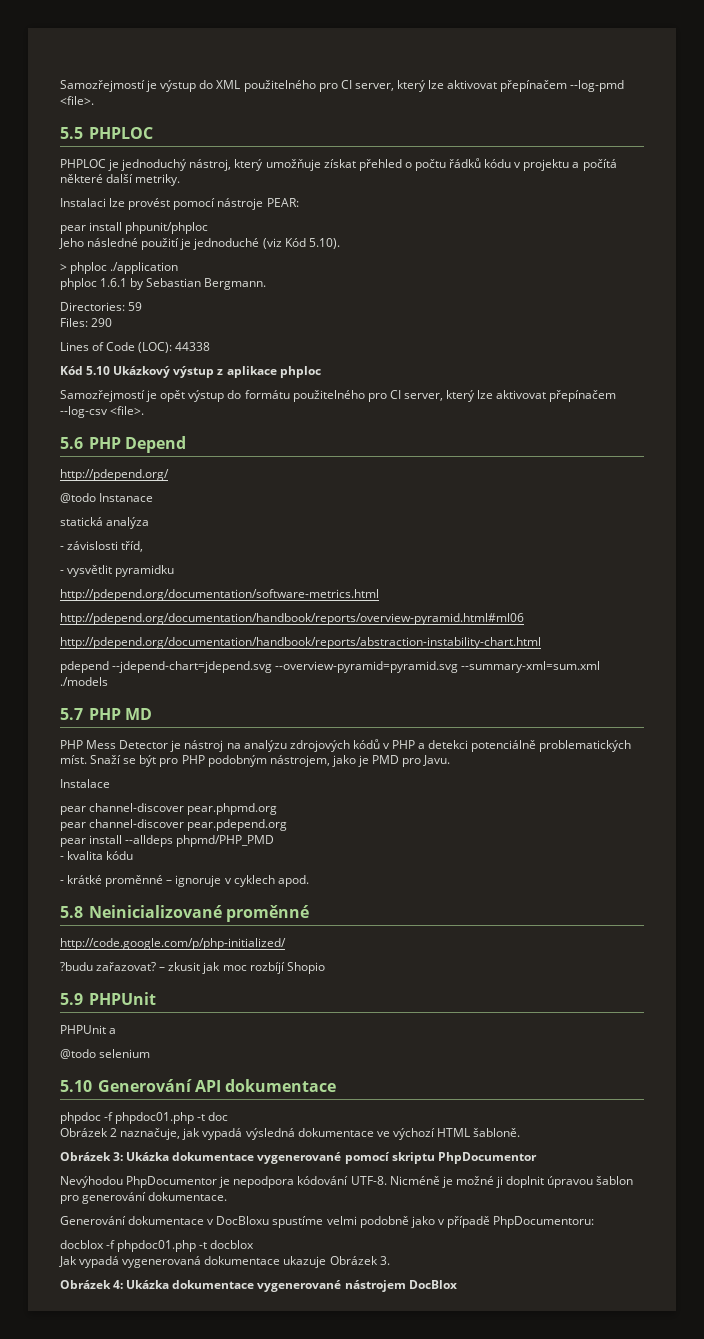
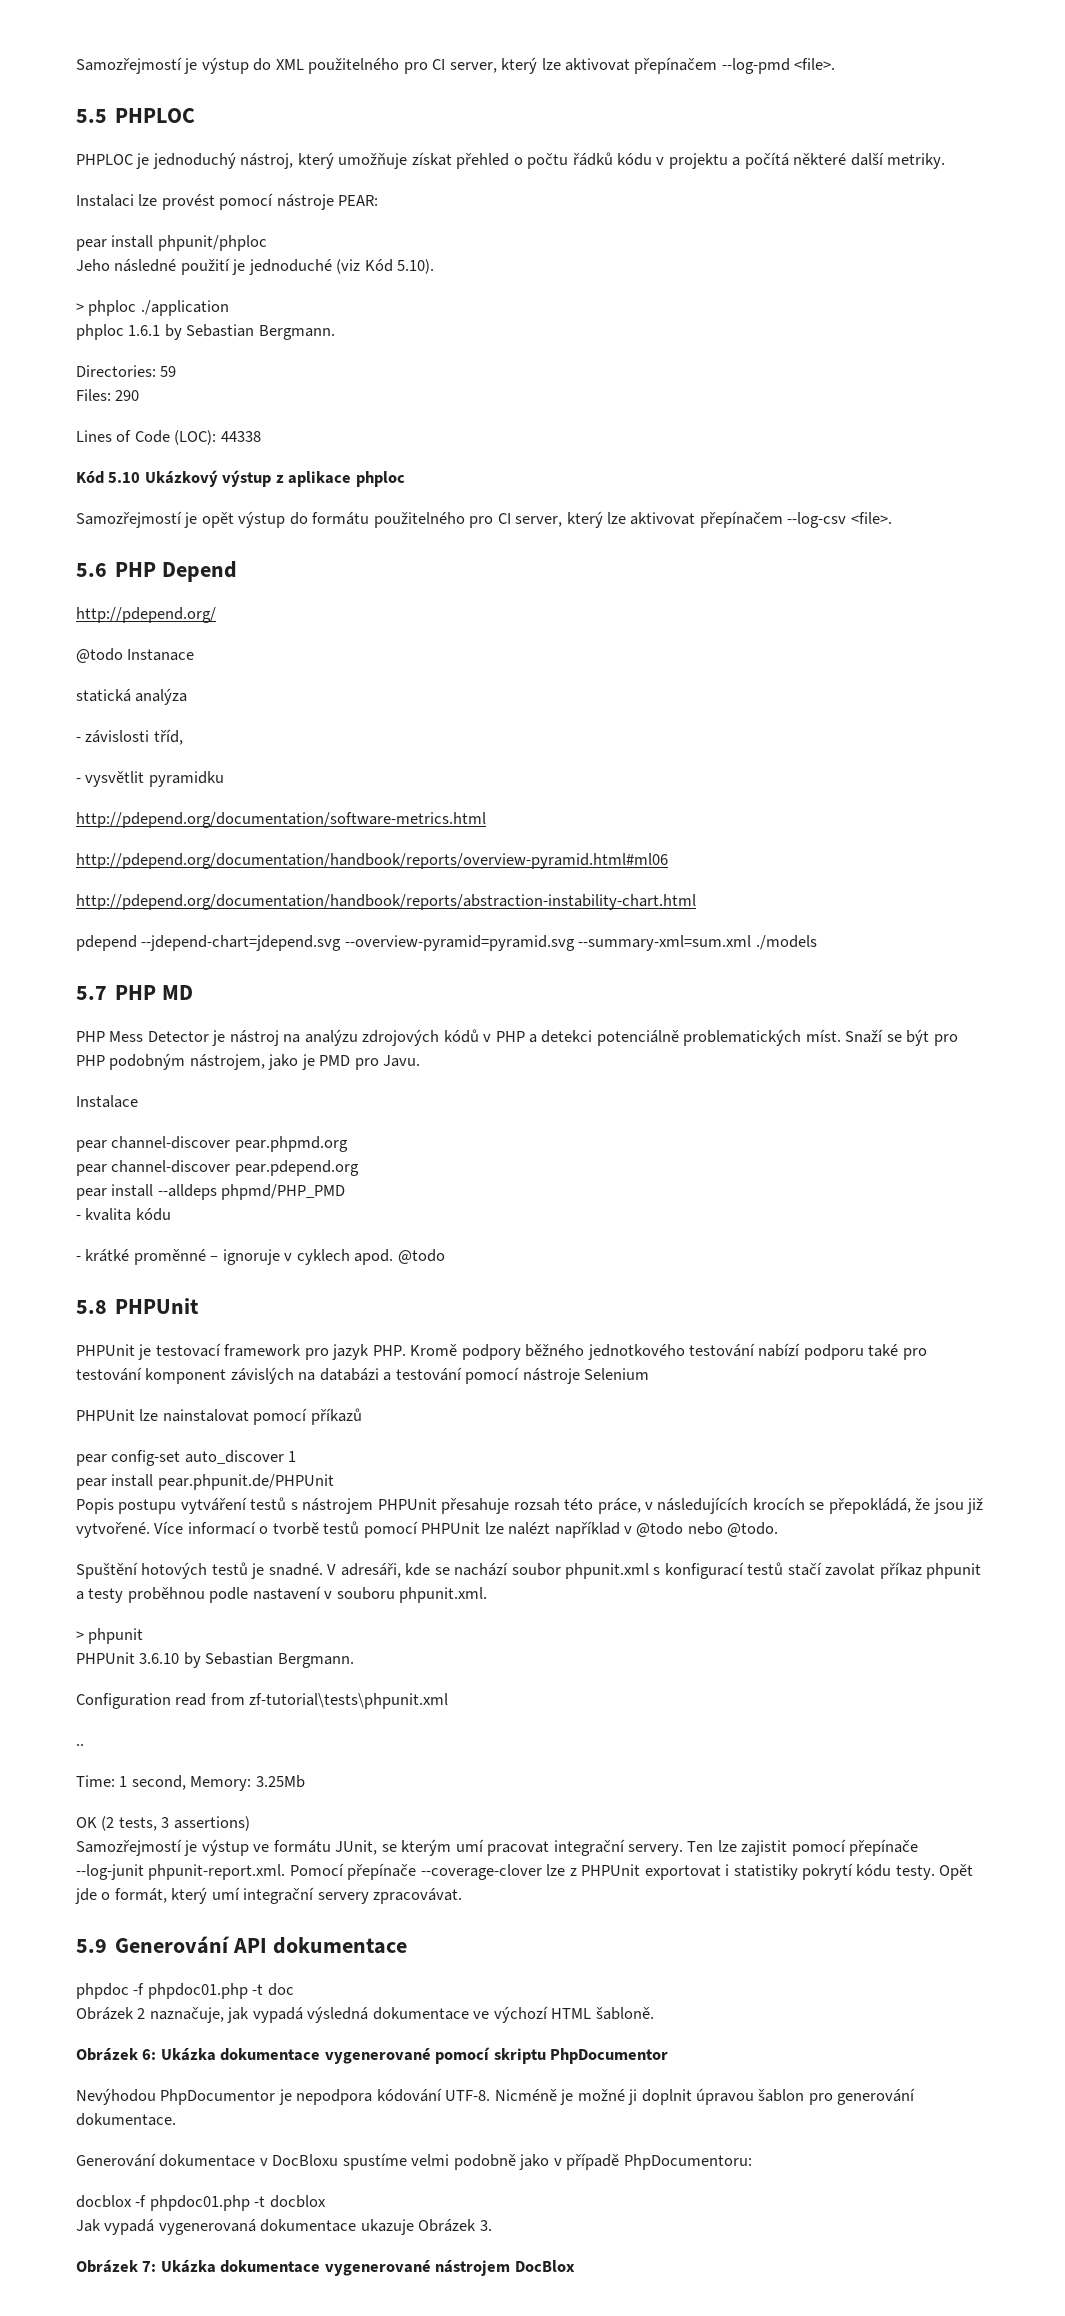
- - krátké proměnné – ignoruje v cyklech apod.
- 5.8 Neinicializované proměnné
- http://code.google.com/p/php-initialized/
- ?budu zařazovat? – zkusit jak moc rozbíjí Shopio
- 5.9 PHPUnit
- PHPUnit a
- @todo selenium
- 5.10 Generování API dokumentace
+ - krátké proměnné – ignoruje v cyklech apod. @todo
+ 5.8 PHPUnit
+ PHPUnit je testovací framework pro jazyk PHP. Kromě podpory běžného jednotkového testování nabízí podporu také pro testování komponent závislých na databázi a testování pomocí nástroje Selenium
+ PHPUnit lze nainstalovat pomocí příkazů
+ pear config-set auto_discover 1
+ pear install pear.phpunit.de/PHPUnit
+ Popis postupu vytváření testů s nástrojem PHPUnit přesahuje rozsah této práce, v následujících krocích se přepokládá, že jsou již vytvořené. Více informací o tvorbě testů pomocí PHPUnit lze nalézt například v @todo nebo @todo.
+ Spuštění hotových testů je snadné. V adresáři, kde se nachází soubor phpunit.xml s konfigurací testů stačí zavolat příkaz phpunit a testy proběhnou podle nastavení v souboru phpunit.xml.
+ > phpunit
+ PHPUnit 3.6.10 by Sebastian Bergmann.
+ Configuration read from zf-tutorial\tests\phpunit.xml
+ ..
+ Time: 1 second, Memory: 3.25Mb
+ OK (2 tests, 3 assertions)
+ Samozřejmostí je výstup ve formátu JUnit, se kterým umí pracovat integrační servery. Ten lze zajistit pomocí přepínače --log-junit phpunit-report.xml. Pomocí přepínače --coverage-clover lze z PHPUnit exportovat i statistiky pokrytí kódu testy. Opět jde o formát, který umí integrační servery zpracovávat.
+ 5.9 Generování API dokumentace
- Obrázek 3: Ukázka dokumentace vygenerované pomocí skriptu PhpDocumentor
+ Obrázek 6: Ukázka dokumentace vygenerované pomocí skriptu PhpDocumentor
- Obrázek 4: Ukázka dokumentace vygenerované nástrojem DocBlox
+ Obrázek 7: Ukázka dokumentace vygenerované nástrojem DocBlox

